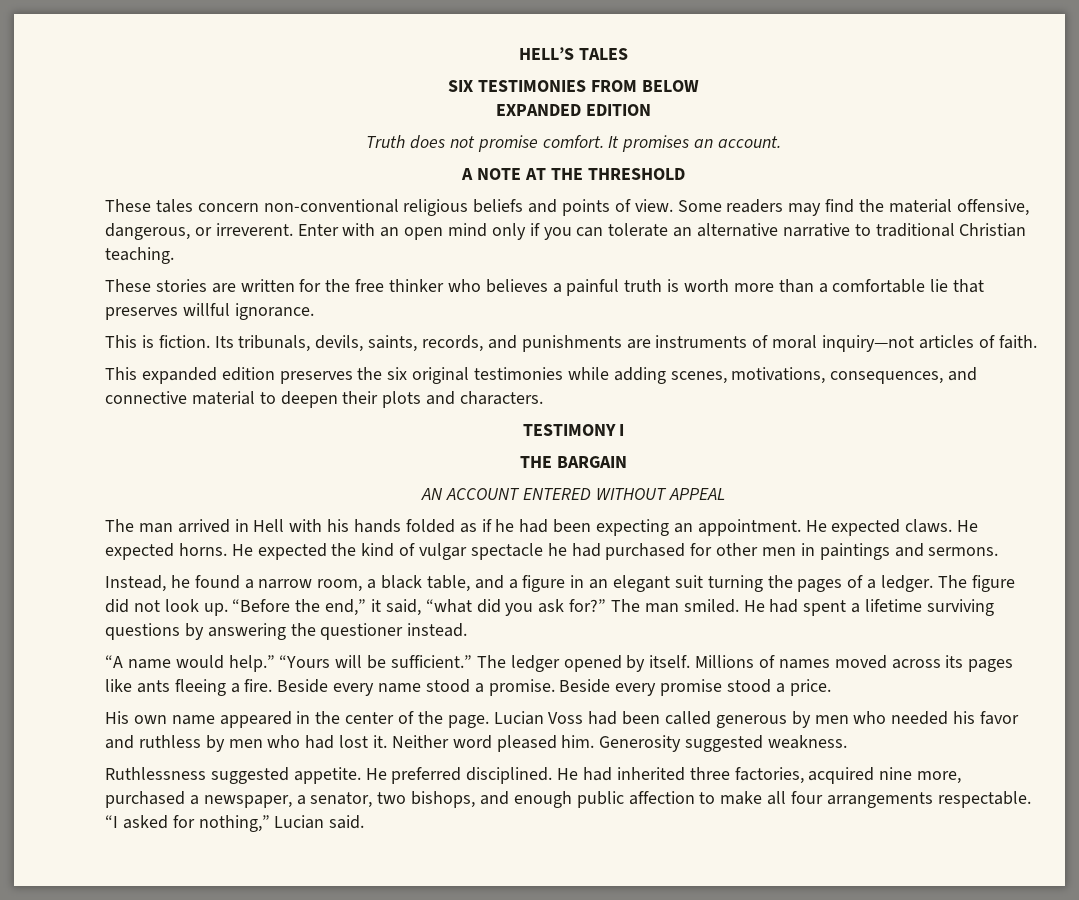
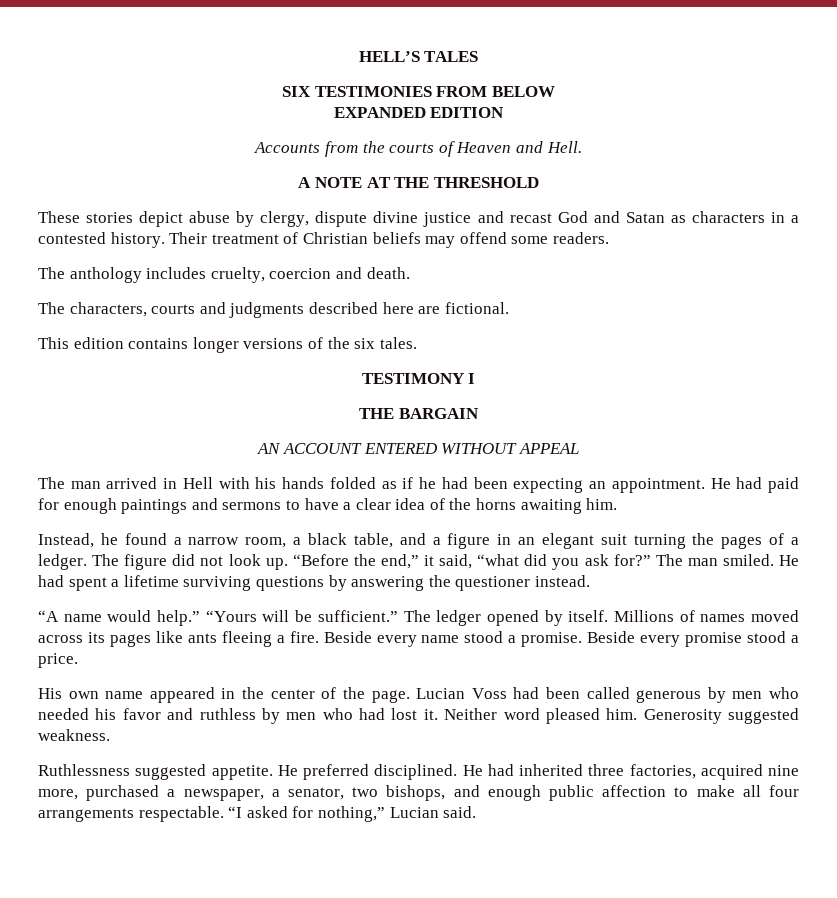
- Truth does not promise comfort. It promises an account.
+ Accounts from the courts of Heaven and Hell.
- These tales concern non-conventional religious beliefs and points of view. Some readers may find the material offensive, dangerous, or irreverent. Enter with an open mind only if you can tolerate an alternative narrative to traditional Christian teaching.
- These stories are written for the free thinker who believes a painful truth is worth more than a comfortable lie that preserves willful ignorance.
- This is fiction. Its tribunals, devils, saints, records, and punishments are instruments of moral inquiry—not articles of faith.
- This expanded edition preserves the six original testimonies while adding scenes, motivations, consequences, and connective material to deepen their plots and characters.
+ These stories depict abuse by clergy, dispute divine justice and recast God and Satan as characters in a contested history. Their treatment of Christian beliefs may offend some readers.
+ The anthology includes cruelty, coercion and death.
+ The characters, courts and judgments described here are fictional.
+ This edition contains longer versions of the six tales.
- He expected claws. He expected horns. He expected the kind of vulgar spectacle he had purchased for other men in paintings and sermons.
+ He had paid for enough paintings and sermons to have a clear idea of the horns awaiting him.

